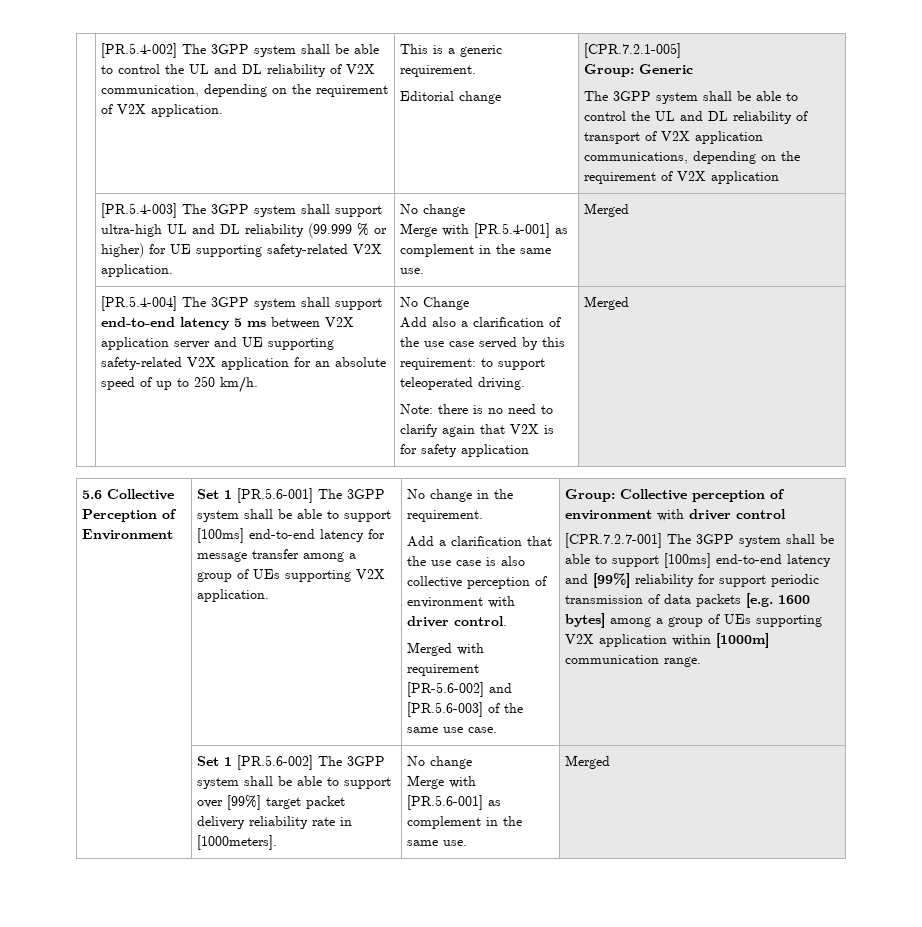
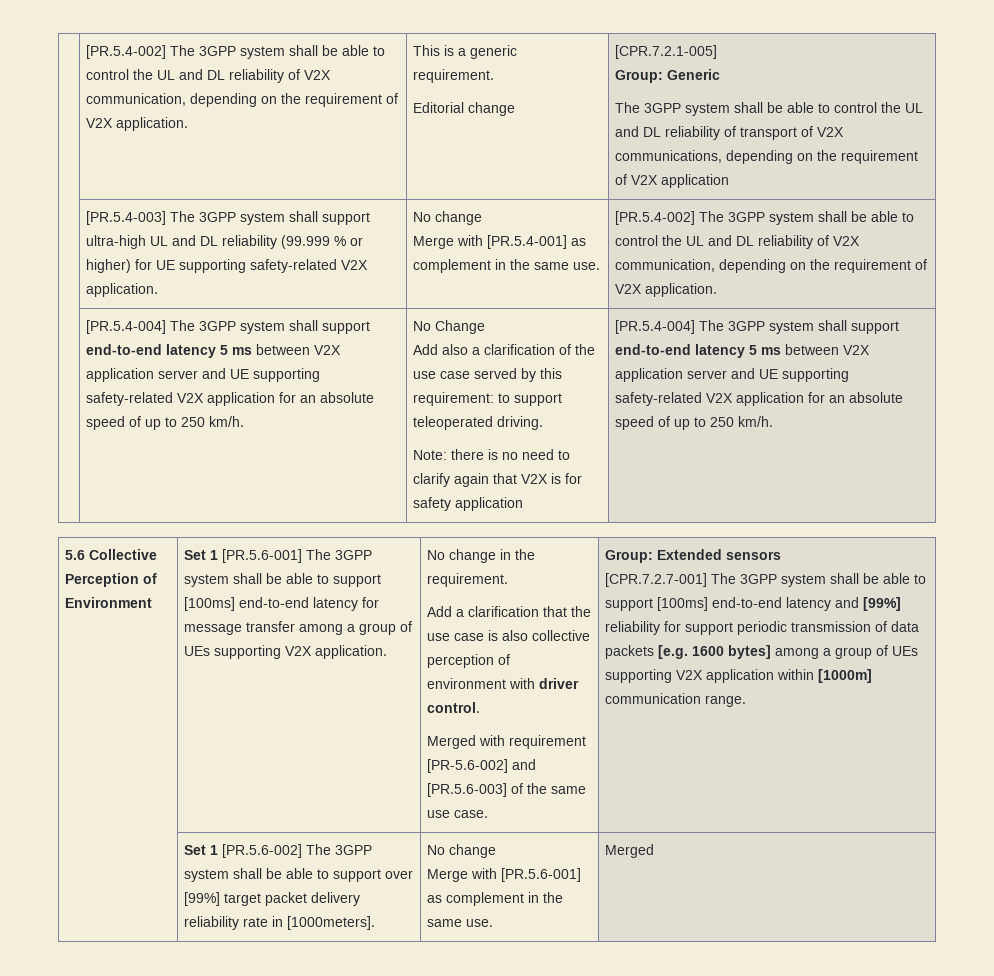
- The 3GPP system shall be able to control the UL and DL reliability of transport of V2X application communications, depending on the requirement of V2X application
+ The 3GPP system shall be able to control the UL and DL reliability of transport of V2X communications, depending on the requirement of V2X application
- Merge with [PR.5.4-001] as complement in the same use. | Merged
+ Merge with [PR.5.4-001] as complement in the same use. | [PR.5.4-002] The 3GPP system shall be able to control the UL and DL reliability of V2X communication, depending on the requirement of V2X application.
- Note: there is no need to clarify again that V2X is for safety application | Merged
+ Note: there is no need to clarify again that V2X is for safety application | [PR.5.4-004] The 3GPP system shall support end-to-end latency 5 ms between V2X application server and UE supporting safety-related V2X application for an absolute speed of up to 250 km/h.
- Group: Collective perception of environment with driver control
+ Group: Extended sensors

